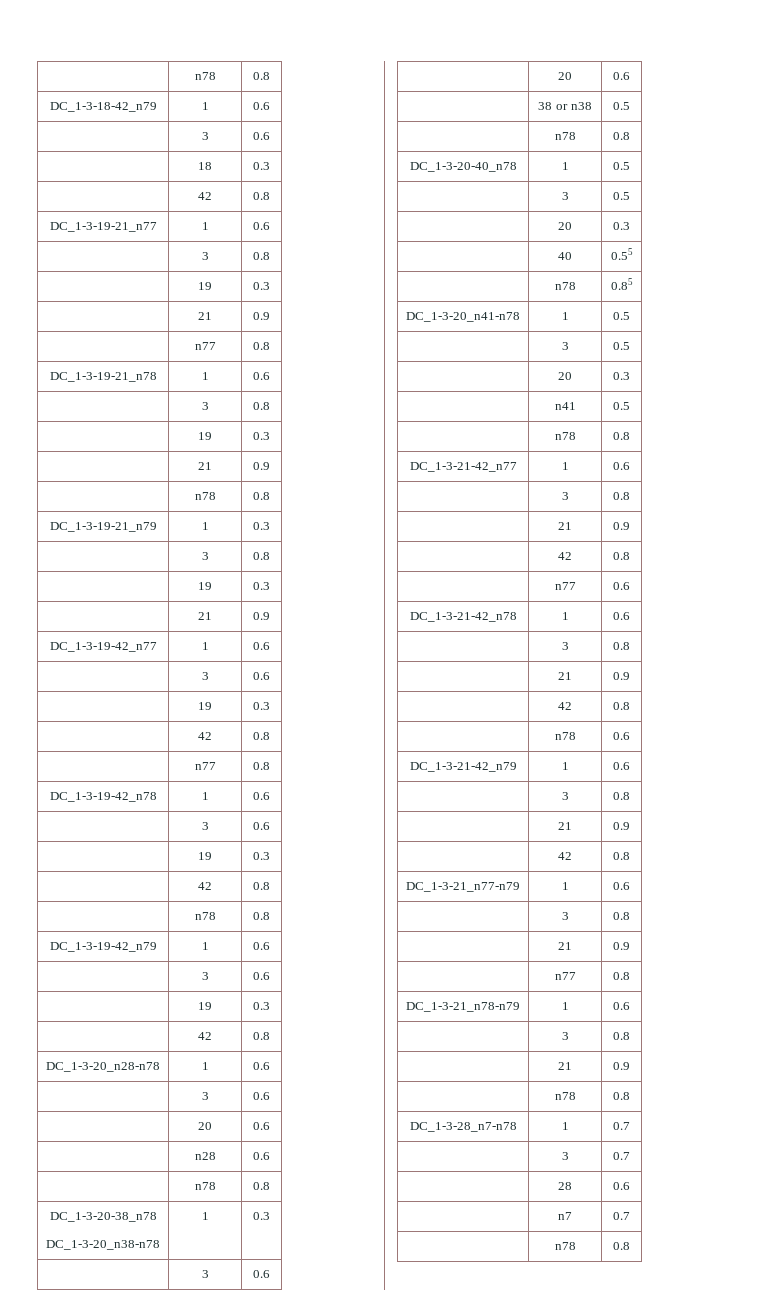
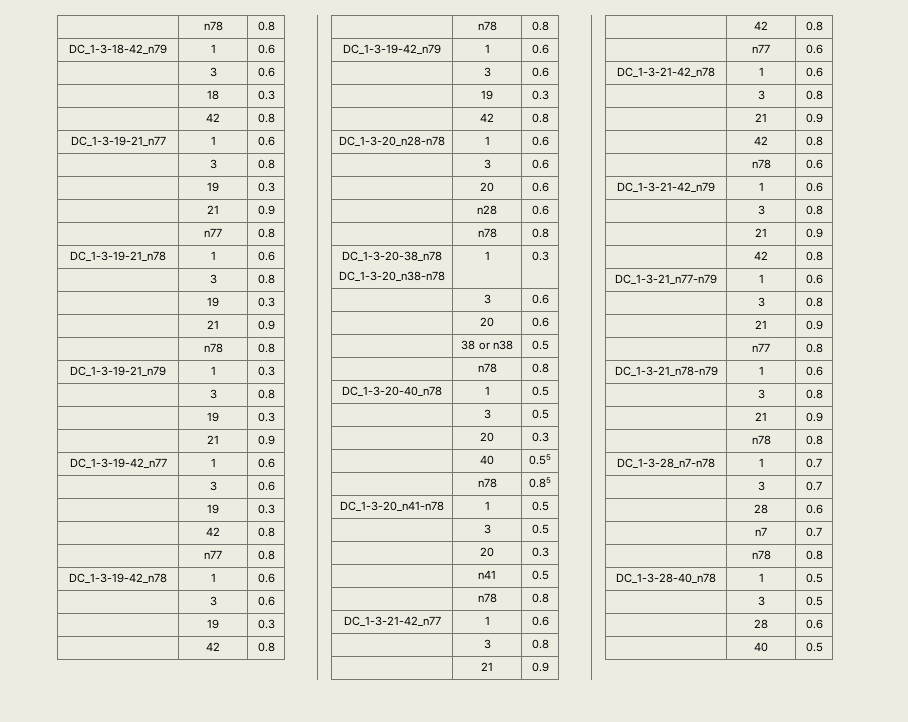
+ DC_1-3-28-40_n78 | 1 | 0.5
+ | 3 | 0.5
+ | 28 | 0.6
+ | 40 | 0.5

